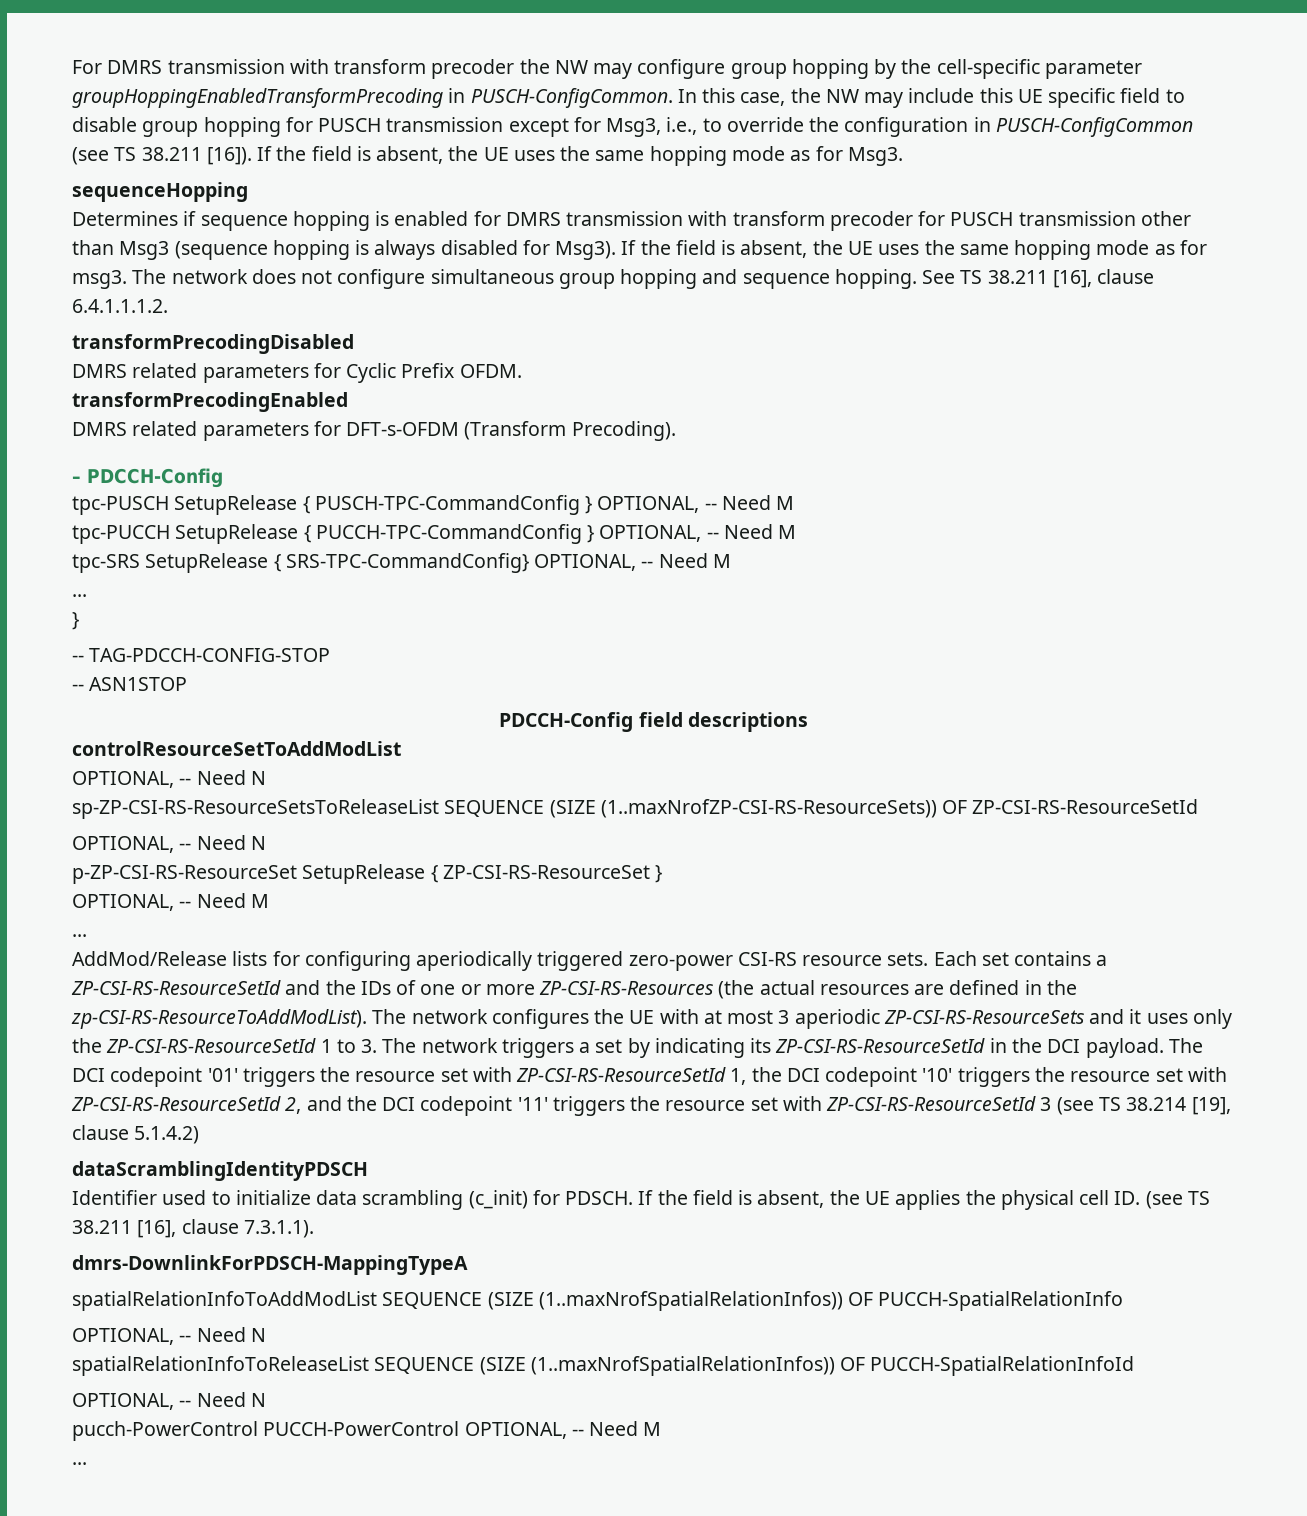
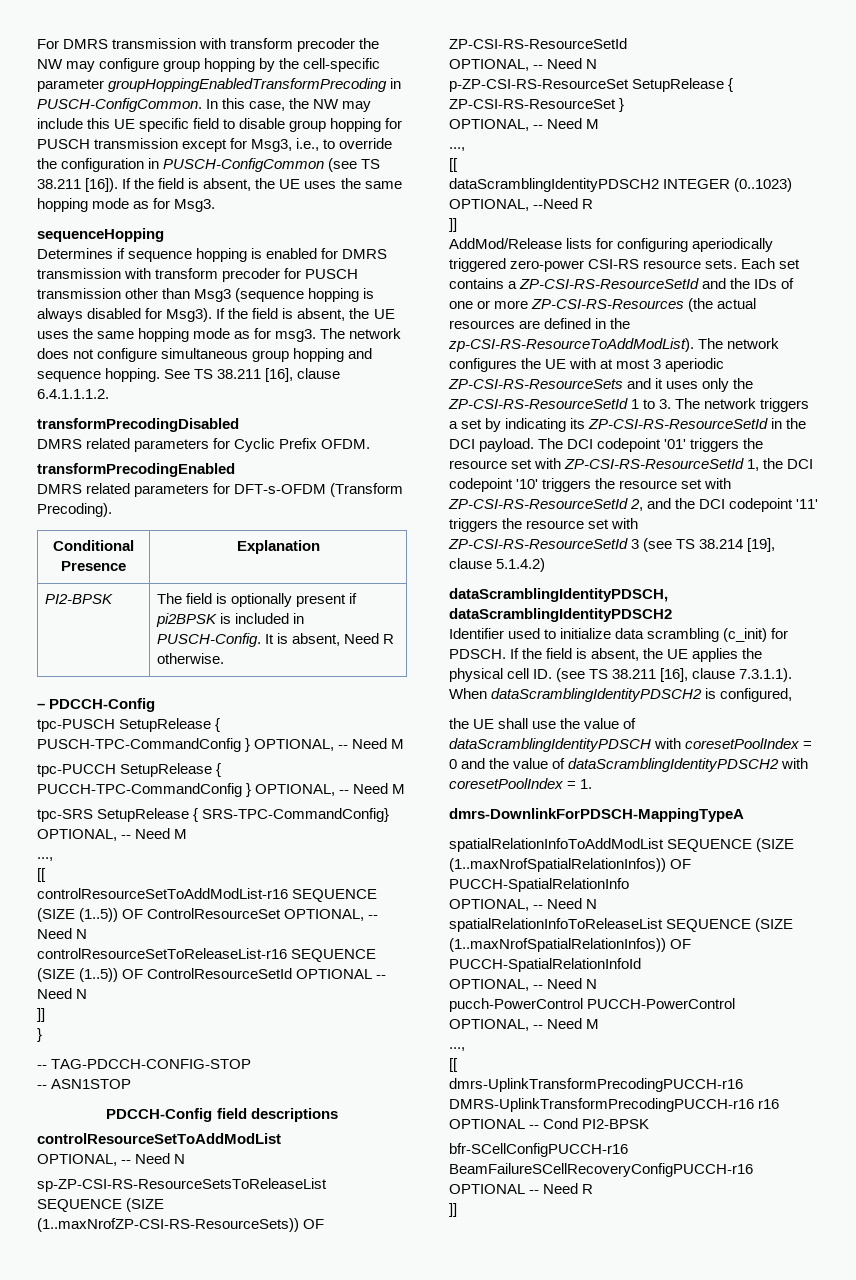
+ Conditional Presence | Explanation
+ PI2-BPSK | The field is optionally present if pi2BPSK is included in PUSCH-Config. It is absent, Need R otherwise.
  tpc-SRS SetupRelease { SRS-TPC-CommandConfig} OPTIONAL, -- Need M
- ...
+ ...,
+ [[
+ controlResourceSetToAddModList-r16 SEQUENCE (SIZE (1..5)) OF ControlResourceSet OPTIONAL, -- Need N
+ controlResourceSetToReleaseList-r16 SEQUENCE (SIZE (1..5)) OF ControlResourceSetId OPTIONAL -- Need N
+ ]]
  p-ZP-CSI-RS-ResourceSet SetupRelease { ZP-CSI-RS-ResourceSet }
  OPTIONAL, -- Need M
- ...
+ ...,
+ [[
+ dataScramblingIdentityPDSCH2 INTEGER (0..1023) OPTIONAL, --Need R
+ ]]
- dataScramblingIdentityPDSCH
+ dataScramblingIdentityPDSCH, dataScramblingIdentityPDSCH2
- If the field is absent, the UE applies the physical cell ID. (see TS 38.211 [16], clause 7.3.1.1).
+ If the field is absent, the UE applies the physical cell ID. (see TS 38.211 [16], clause 7.3.1.1). When dataScramblingIdentityPDSCH2 is configured,
+ the UE shall use the value of dataScramblingIdentityPDSCH with coresetPoolIndex = 0 and the value of dataScramblingIdentityPDSCH2 with coresetPoolIndex = 1.
  pucch-PowerControl PUCCH-PowerControl OPTIONAL, -- Need M
- ...
+ ...,
+ [[
+ dmrs-UplinkTransformPrecodingPUCCH-r16 DMRS-UplinkTransformPrecodingPUCCH-r16 r16 OPTIONAL -- Cond PI2-BPSK
+ bfr-SCellConfigPUCCH-r16 BeamFailureSCellRecoveryConfigPUCCH-r16 OPTIONAL -- Need R
+ ]]

